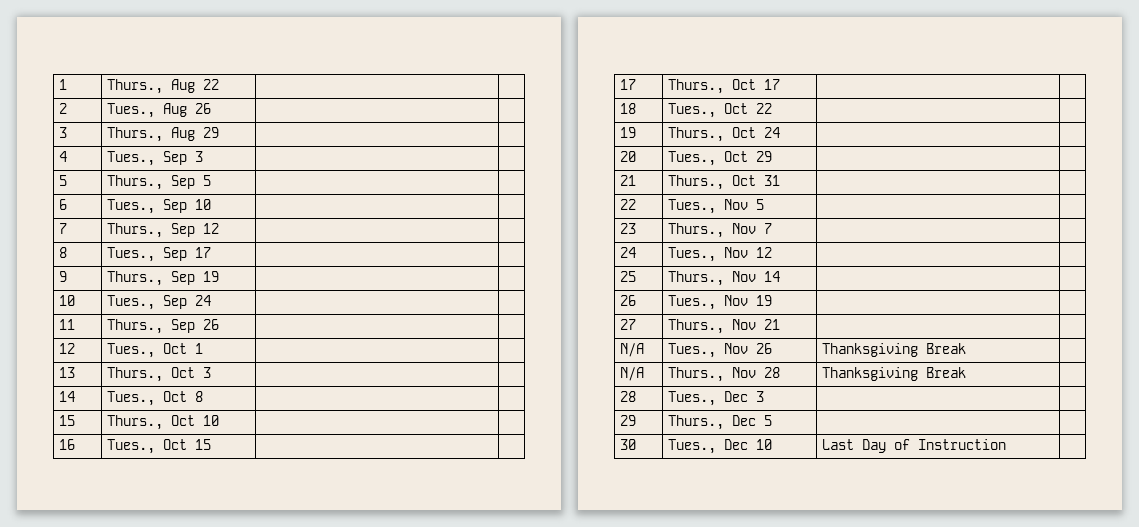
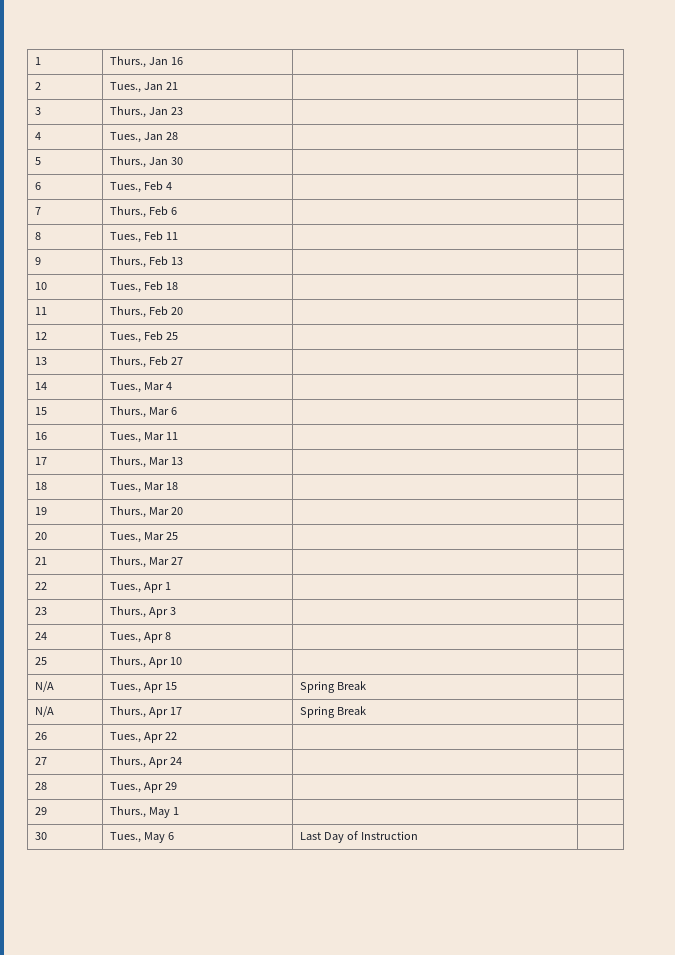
- 1 | Thurs., Aug 22 | |
+ 1 | Thurs., Jan 16 | |
- 2 | Tues., Aug 26 | |
+ 2 | Tues., Jan 21 | |
- 3 | Thurs., Aug 29 | |
+ 3 | Thurs., Jan 23 | |
- 4 | Tues., Sep 3 | |
+ 4 | Tues., Jan 28 | |
- 5 | Thurs., Sep 5 | |
+ 5 | Thurs., Jan 30 | |
- 6 | Tues., Sep 10 | |
+ 6 | Tues., Feb 4 | |
- 7 | Thurs., Sep 12 | |
+ 7 | Thurs., Feb 6 | |
- 8 | Tues., Sep 17 | |
+ 8 | Tues., Feb 11 | |
- 9 | Thurs., Sep 19 | |
+ 9 | Thurs., Feb 13 | |
- 10 | Tues., Sep 24 | |
+ 10 | Tues., Feb 18 | |
- 11 | Thurs., Sep 26 | |
+ 11 | Thurs., Feb 20 | |
- 12 | Tues., Oct 1 | |
+ 12 | Tues., Feb 25 | |
- 13 | Thurs., Oct 3 | |
+ 13 | Thurs., Feb 27 | |
- 14 | Tues., Oct 8 | |
+ 14 | Tues., Mar 4 | |
- 15 | Thurs., Oct 10 | |
+ 15 | Thurs., Mar 6 | |
- 16 | Tues., Oct 15 | |
+ 16 | Tues., Mar 11 | |
- 17 | Thurs., Oct 17 | |
+ 17 | Thurs., Mar 13 | |
- 18 | Tues., Oct 22 | |
+ 18 | Tues., Mar 18 | |
- 19 | Thurs., Oct 24 | |
+ 19 | Thurs., Mar 20 | |
- 20 | Tues., Oct 29 | |
+ 20 | Tues., Mar 25 | |
- 21 | Thurs., Oct 31 | |
+ 21 | Thurs., Mar 27 | |
- 22 | Tues., Nov 5 | |
+ 22 | Tues., Apr 1 | |
- 23 | Thurs., Nov 7 | |
+ 23 | Thurs., Apr 3 | |
- 24 | Tues., Nov 12 | |
+ 24 | Tues., Apr 8 | |
- 25 | Thurs., Nov 14 | |
+ 25 | Thurs., Apr 10 | |
+ N/A | Tues., Apr 15 | Spring Break |
+ N/A | Thurs., Apr 17 | Spring Break |
- 26 | Tues., Nov 19 | |
+ 26 | Tues., Apr 22 | |
- 27 | Thurs., Nov 21 | |
- N/A | Tues., Nov 26 | Thanksgiving Break |
- N/A | Thurs., Nov 28 | Thanksgiving Break |
+ 27 | Thurs., Apr 24 | |
- 28 | Tues., Dec 3 | |
+ 28 | Tues., Apr 29 | |
- 29 | Thurs., Dec 5 | |
+ 29 | Thurs., May 1 | |
- 30 | Tues., Dec 10 | Last Day of Instruction |
+ 30 | Tues., May 6 | Last Day of Instruction |

